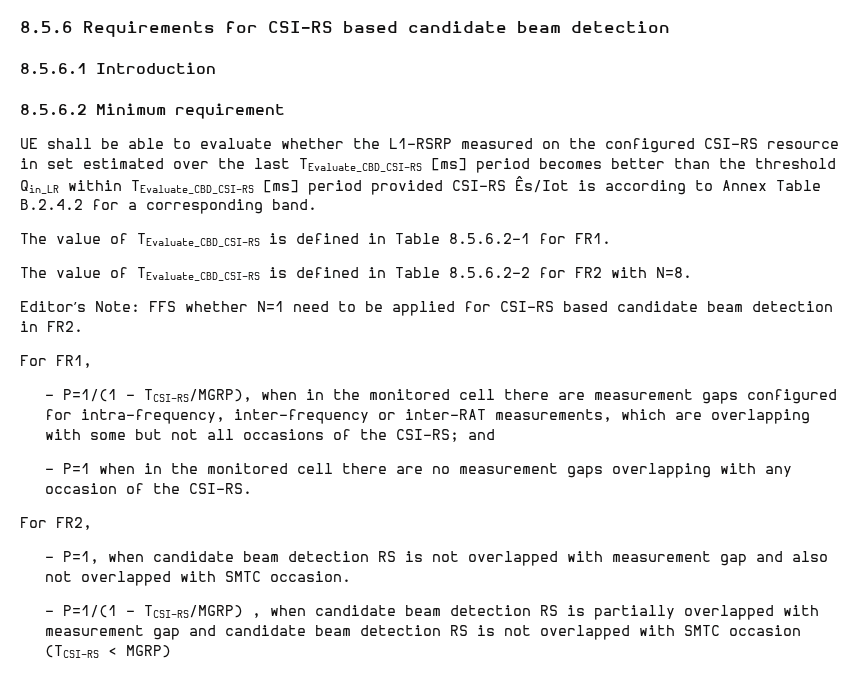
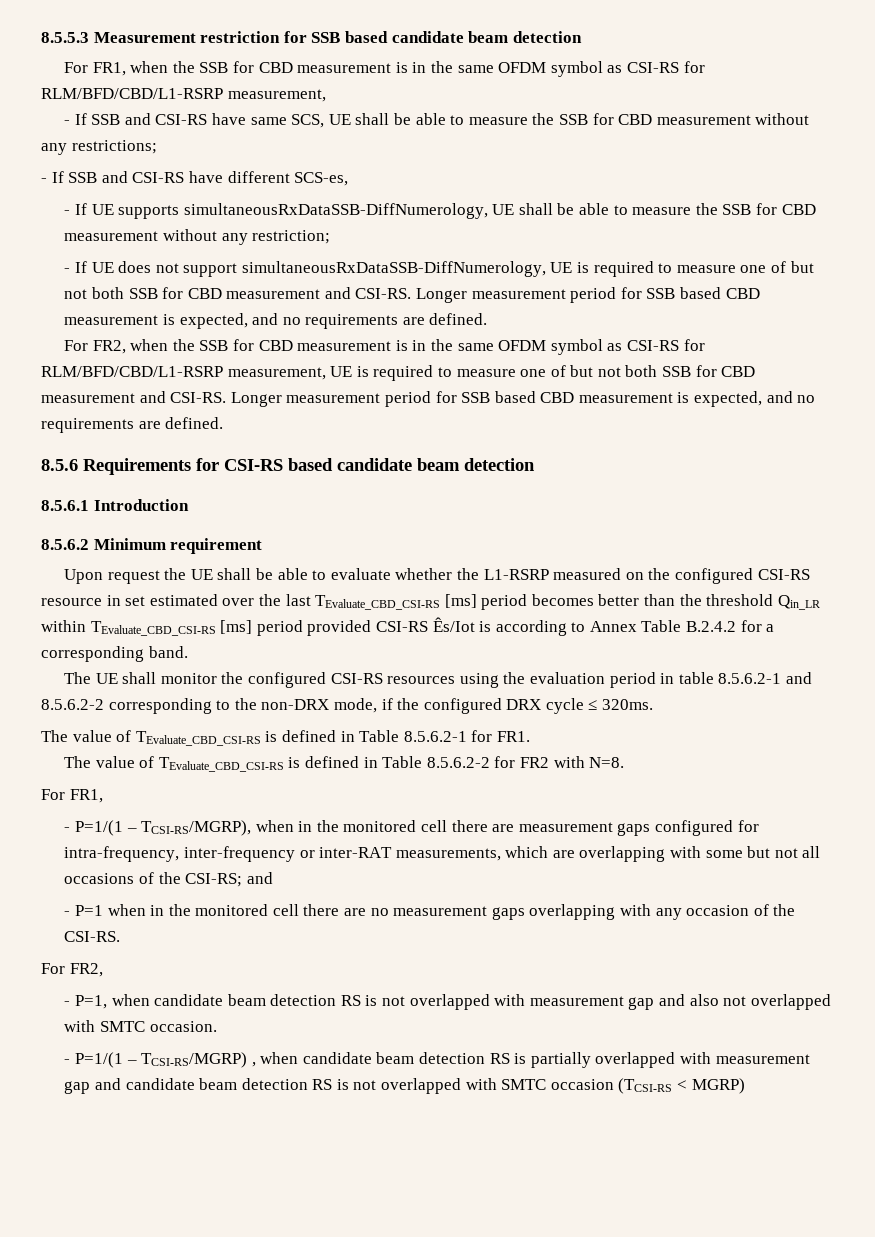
+ 8.5.5.3 Measurement restriction for SSB based candidate beam detection
+ For FR1, when the SSB for CBD measurement is in the same OFDM symbol as CSI-RS for RLM/BFD/CBD/L1-RSRP measurement,
+ - If SSB and CSI-RS have same SCS, UE shall be able to measure the SSB for CBD measurement without any restrictions;
+ - If SSB and CSI-RS have different SCS-es,
+ - If UE supports simultaneousRxDataSSB-DiffNumerology, UE shall be able to measure the SSB for CBD measurement without any restriction;
+ - If UE does not support simultaneousRxDataSSB-DiffNumerology, UE is required to measure one of but not both SSB for CBD measurement and CSI-RS. Longer measurement period for SSB based CBD measurement is expected, and no requirements are defined.
+ For FR2, when the SSB for CBD measurement is in the same OFDM symbol as CSI-RS for RLM/BFD/CBD/L1-RSRP measurement, UE is required to measure one of but not both SSB for CBD measurement and CSI-RS. Longer measurement period for SSB based CBD measurement is expected, and no requirements are defined.
- UE shall be able to evaluate whether the L1-RSRP measured on the configured CSI-RS resource in set estimated over the last TEvaluate_CBD_CSI-RS [ms] period becomes better than the threshold Qin_LR within TEvaluate_CBD_CSI-RS [ms] period provided CSI-RS Ês/Iot is according to Annex Table B.2.4.2 for a corresponding band.
+ Upon request the UE shall be able to evaluate whether the L1-RSRP measured on the configured CSI-RS resource in set estimated over the last TEvaluate_CBD_CSI-RS [ms] period becomes better than the threshold Qin_LR within TEvaluate_CBD_CSI-RS [ms] period provided CSI-RS Ês/Iot is according to Annex Table B.2.4.2 for a corresponding band.
+ The UE shall monitor the configured CSI-RS resources using the evaluation period in table 8.5.6.2-1 and 8.5.6.2-2 corresponding to the non-DRX mode, if the configured DRX cycle ≤ 320ms.
- Editor’s Note: FFS whether N=1 need to be applied for CSI-RS based candidate beam detection in FR2.

